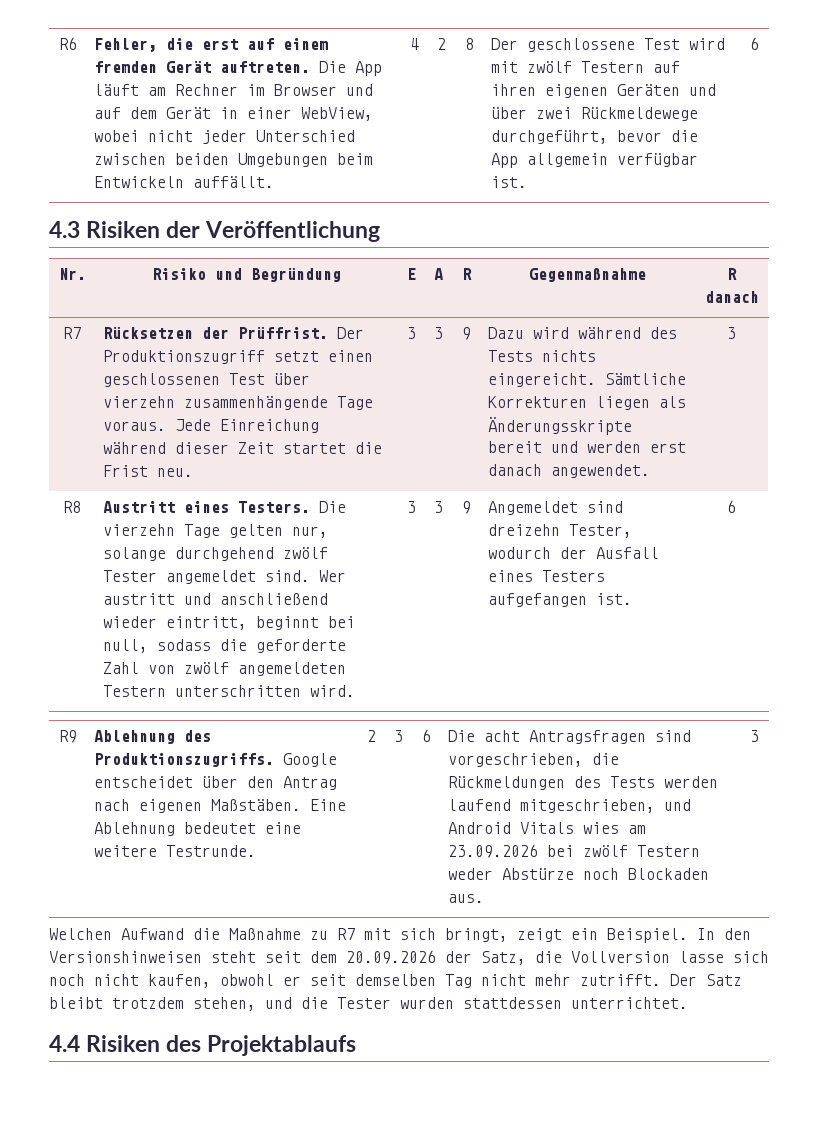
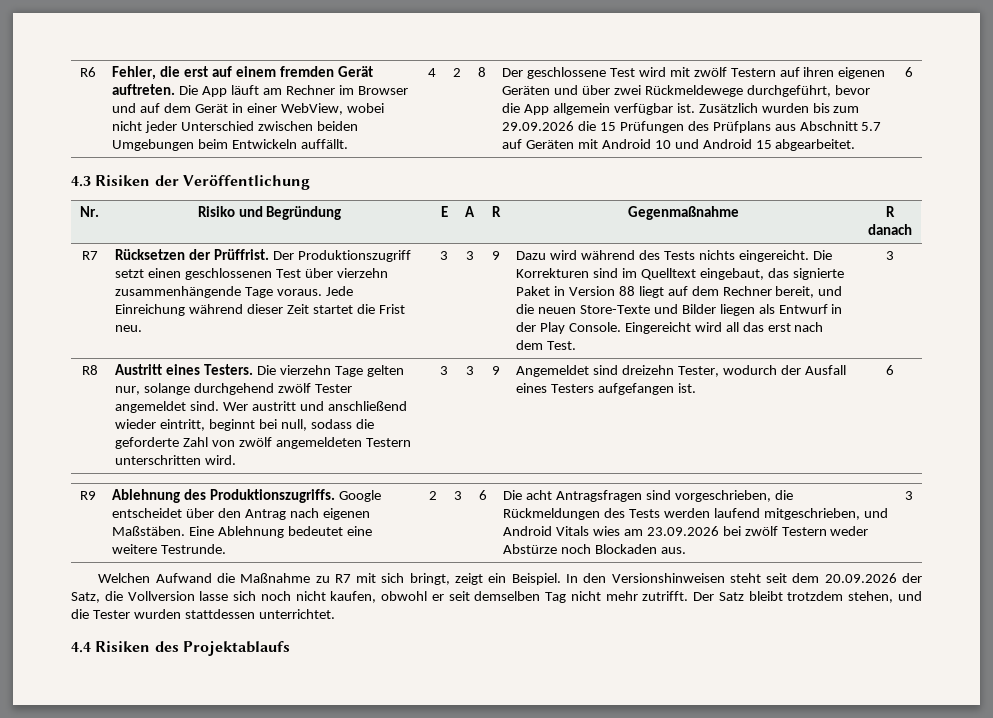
+ Zusätzlich wurden bis zum 29.09.2026 die 15 Prüfungen des Prüfplans aus Abschnitt 5.7 auf Geräten mit Android 10 und Android 15 abgearbeitet.
- Sämtliche Korrekturen liegen als Änderungsskripte bereit und werden erst danach angewendet.
+ Die Korrekturen sind im Quelltext eingebaut, das signierte Paket in Version 88 liegt auf dem Rechner bereit, und die neuen Store-Texte und Bilder liegen als Entwurf in der Play Console. Eingereicht wird all das erst nach dem Test.

